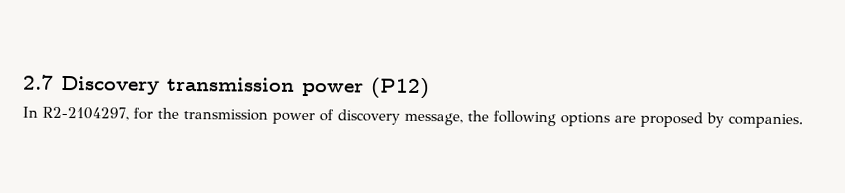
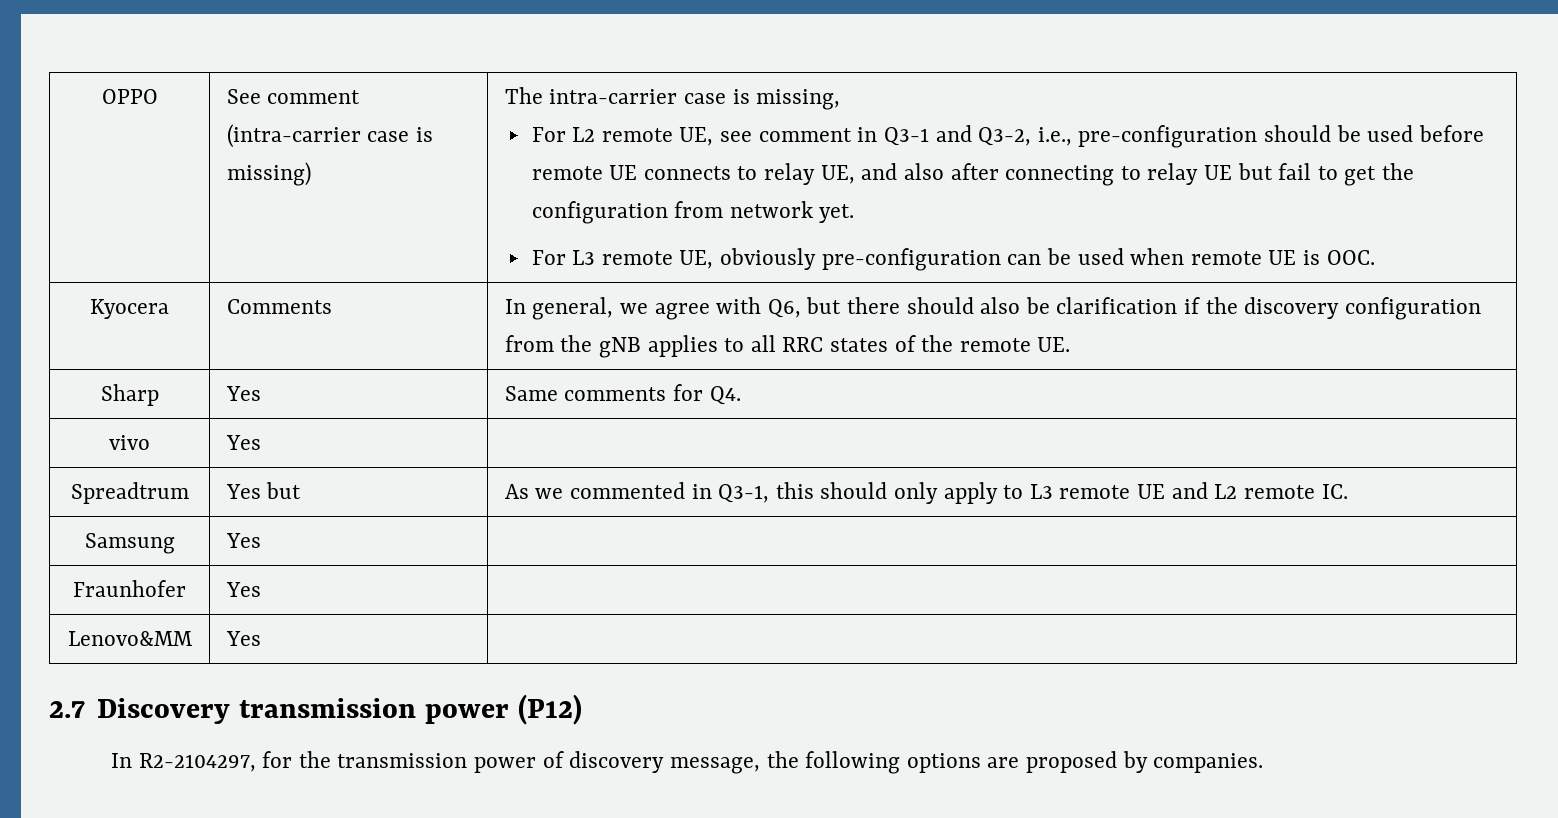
+ OPPO | See comment (intra-carrier case is missing) | The intra-carrier case is missing,
+ For L2 remote UE, see comment in Q3-1 and Q3-2, i.e., pre-configuration should be used before remote UE connects to relay UE, and also after connecting to relay UE but fail to get the configuration from network yet.
+ For L3 remote UE, obviously pre-configuration can be used when remote UE is OOC.
+ Kyocera | Comments | In general, we agree with Q6, but there should also be clarification if the discovery configuration from the gNB applies to all RRC states of the remote UE.
+ Sharp | Yes | Same comments for Q4.
+ vivo | Yes |
+ Spreadtrum | Yes but | As we commented in Q3-1, this should only apply to L3 remote UE and L2 remote IC.
+ Samsung | Yes |
+ Fraunhofer | Yes |
+ Lenovo&MM | Yes |

